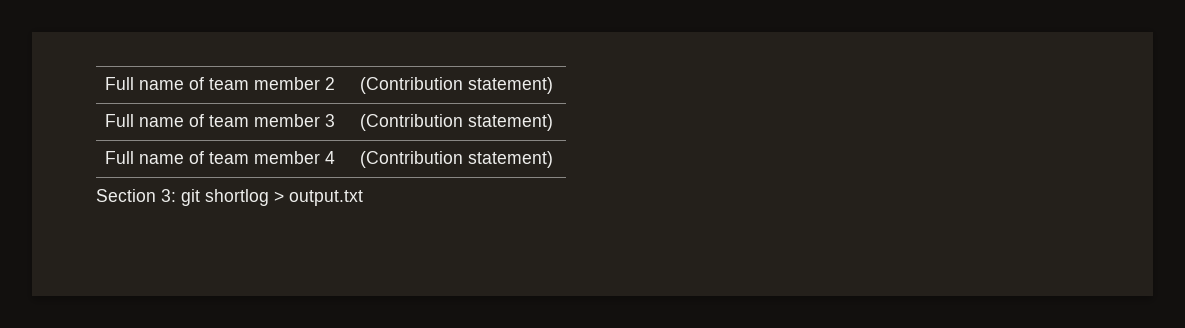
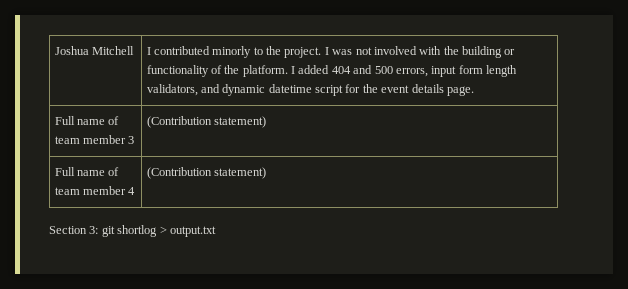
- Full name of team member 2 | (Contribution statement)
+ Joshua Mitchell | I contributed minorly to the project. I was not involved with the building or functionality of the platform. I added 404 and 500 errors, input form length validators, and dynamic datetime script for the event details page.

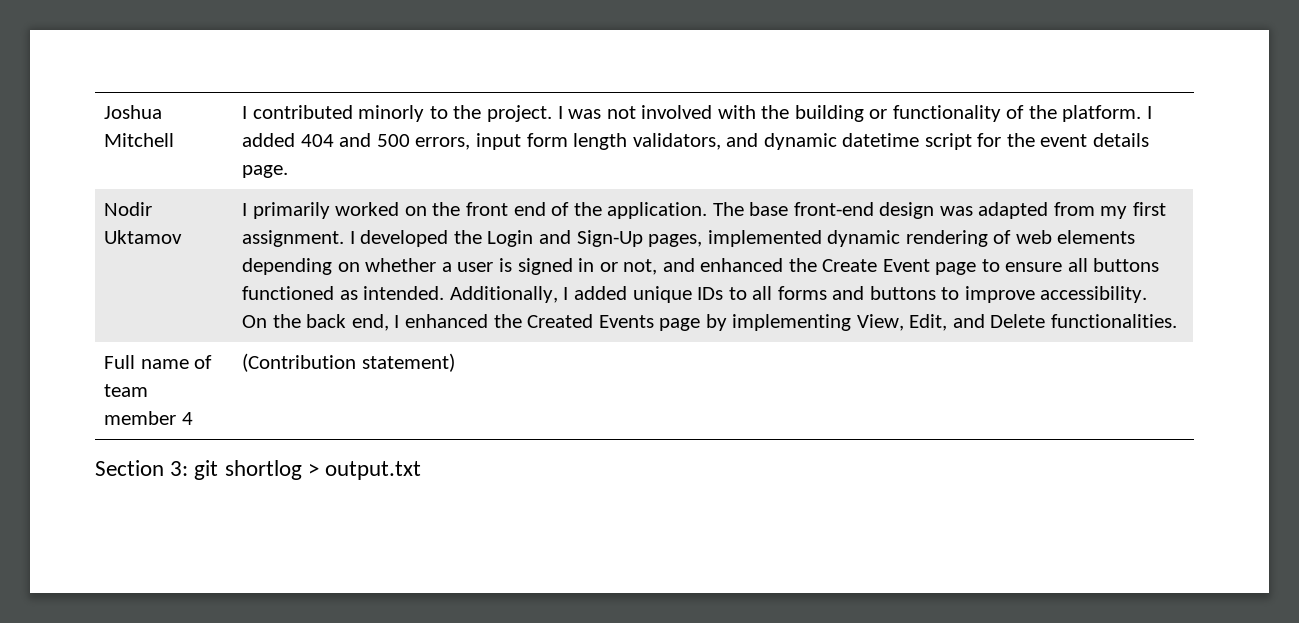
- Full name of team member 3 | (Contribution statement)
+ Nodir Uktamov | I primarily worked on the front end of the application. The base front-end design was adapted from my first assignment. I developed the Login and Sign-Up pages, implemented dynamic rendering of web elements depending on whether a user is signed in or not, and enhanced the Create Event page to ensure all buttons functioned as intended. Additionally, I added unique IDs to all forms and buttons to improve accessibility.
+ On the back end, I enhanced the Created Events page by implementing View, Edit, and Delete functionalities.

